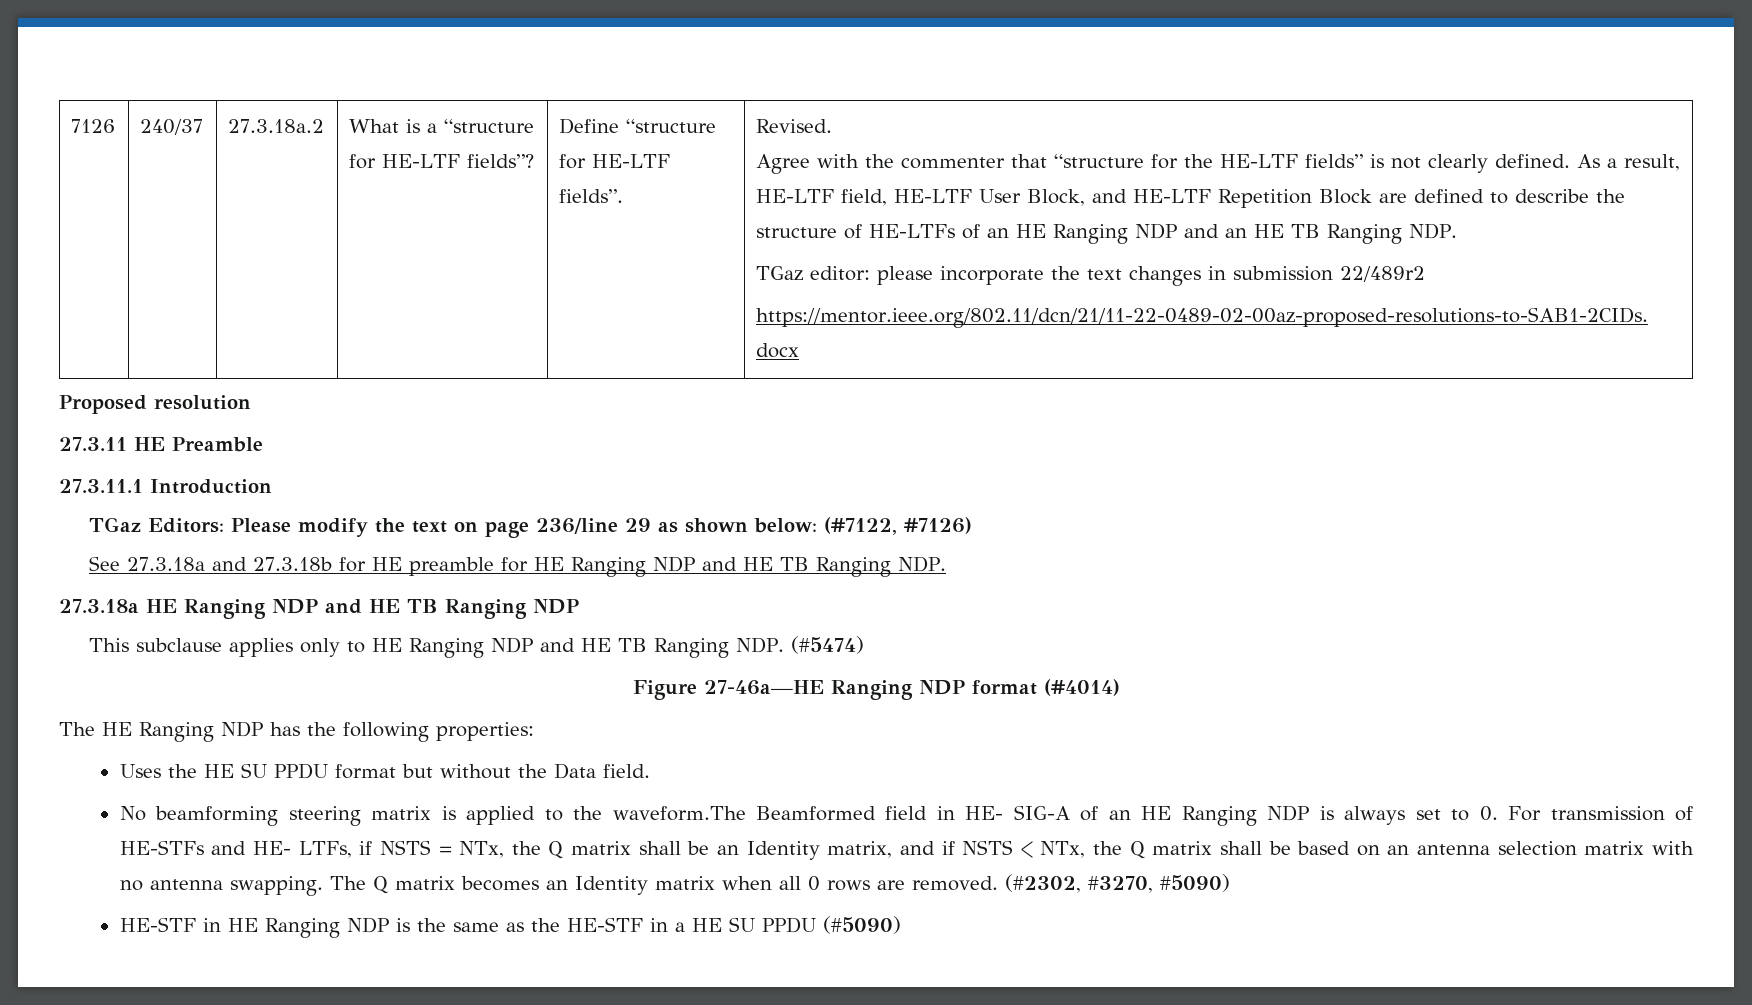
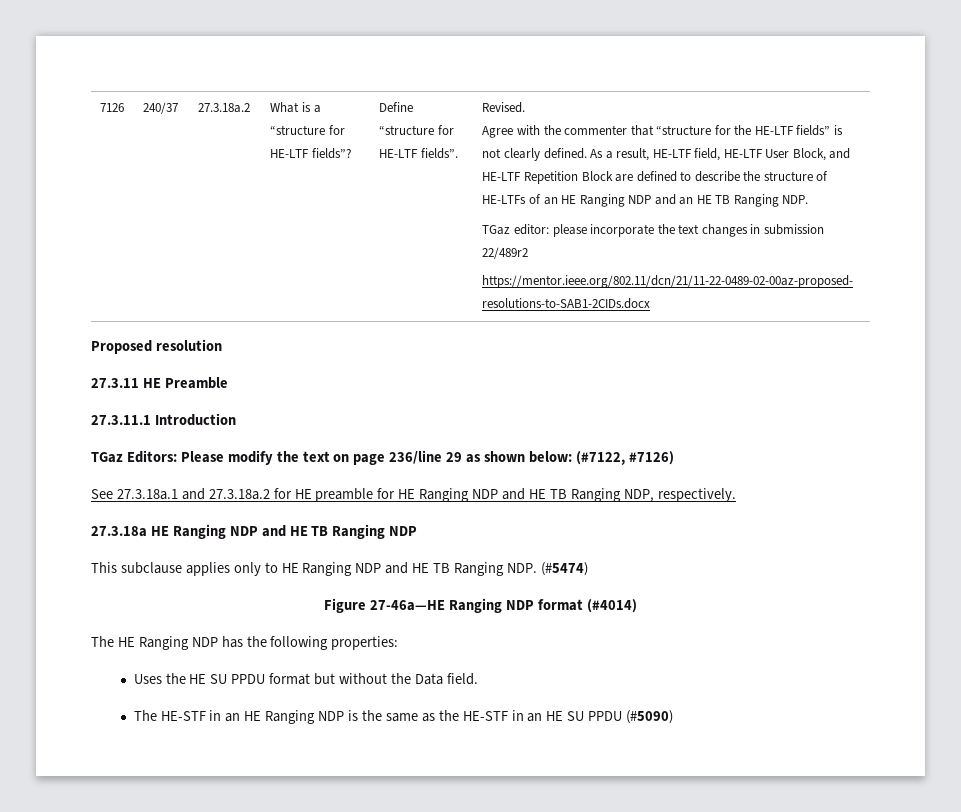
- See 27.3.18a and 27.3.18b for HE preamble for HE Ranging NDP and HE TB Ranging NDP.
+ See 27.3.18a.1 and 27.3.18a.2 for HE preamble for HE Ranging NDP and HE TB Ranging NDP, respectively.
- No beamforming steering matrix is applied to the waveform.The Beamformed field in HE- SIG-A of an HE Ranging NDP is always set to 0. For transmission of HE-STFs and HE- LTFs, if NSTS = NTx, the Q matrix shall be an Identity matrix, and if NSTS < NTx, the Q matrix shall be based on an antenna selection matrix with no antenna swapping. The Q matrix becomes an Identity matrix when all 0 rows are removed. (#2302, #3270, #5090)
- HE-STF in HE Ranging NDP is the same as the HE-STF in a HE SU PPDU (#5090)
+ The HE-STF in an HE Ranging NDP is the same as the HE-STF in an HE SU PPDU (#5090)

